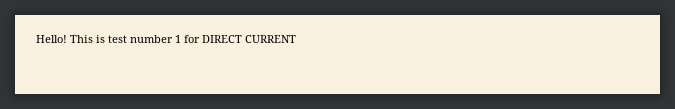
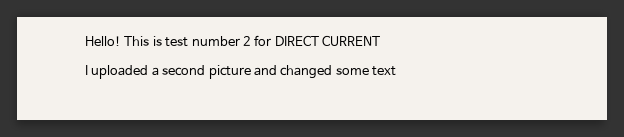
- This is test number 1 for DIRECT CURRENT
+ This is test number 2 for DIRECT CURRENT
+ I uploaded a second picture and changed some text

